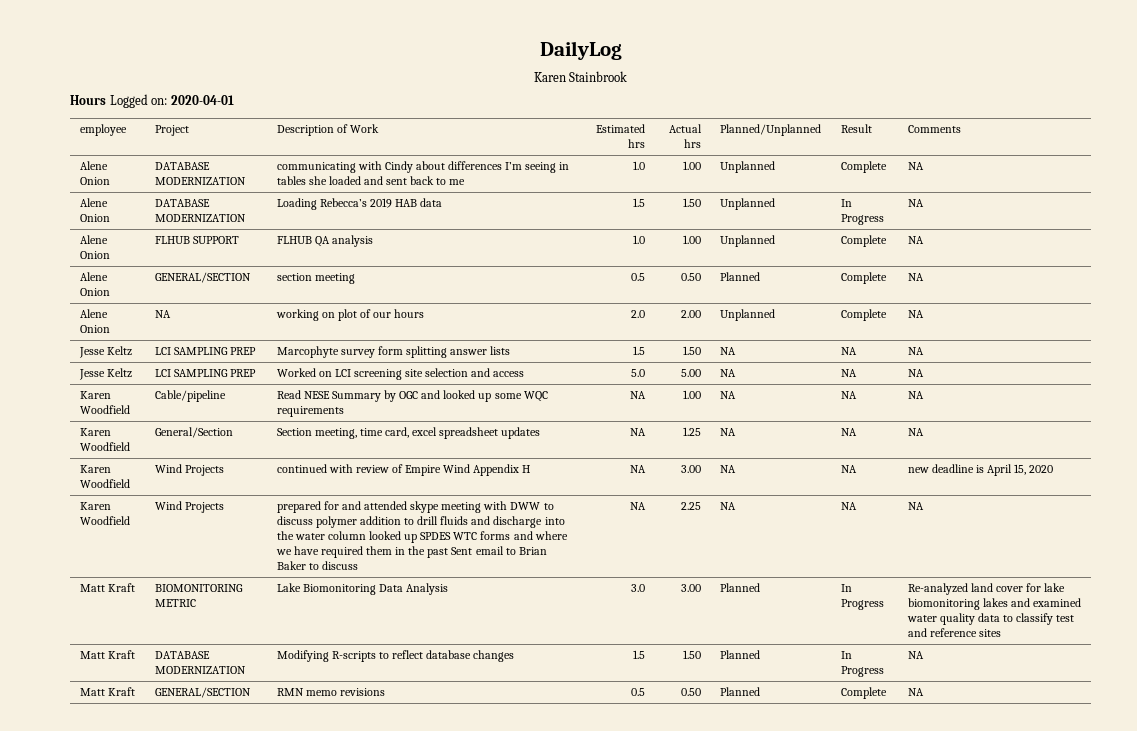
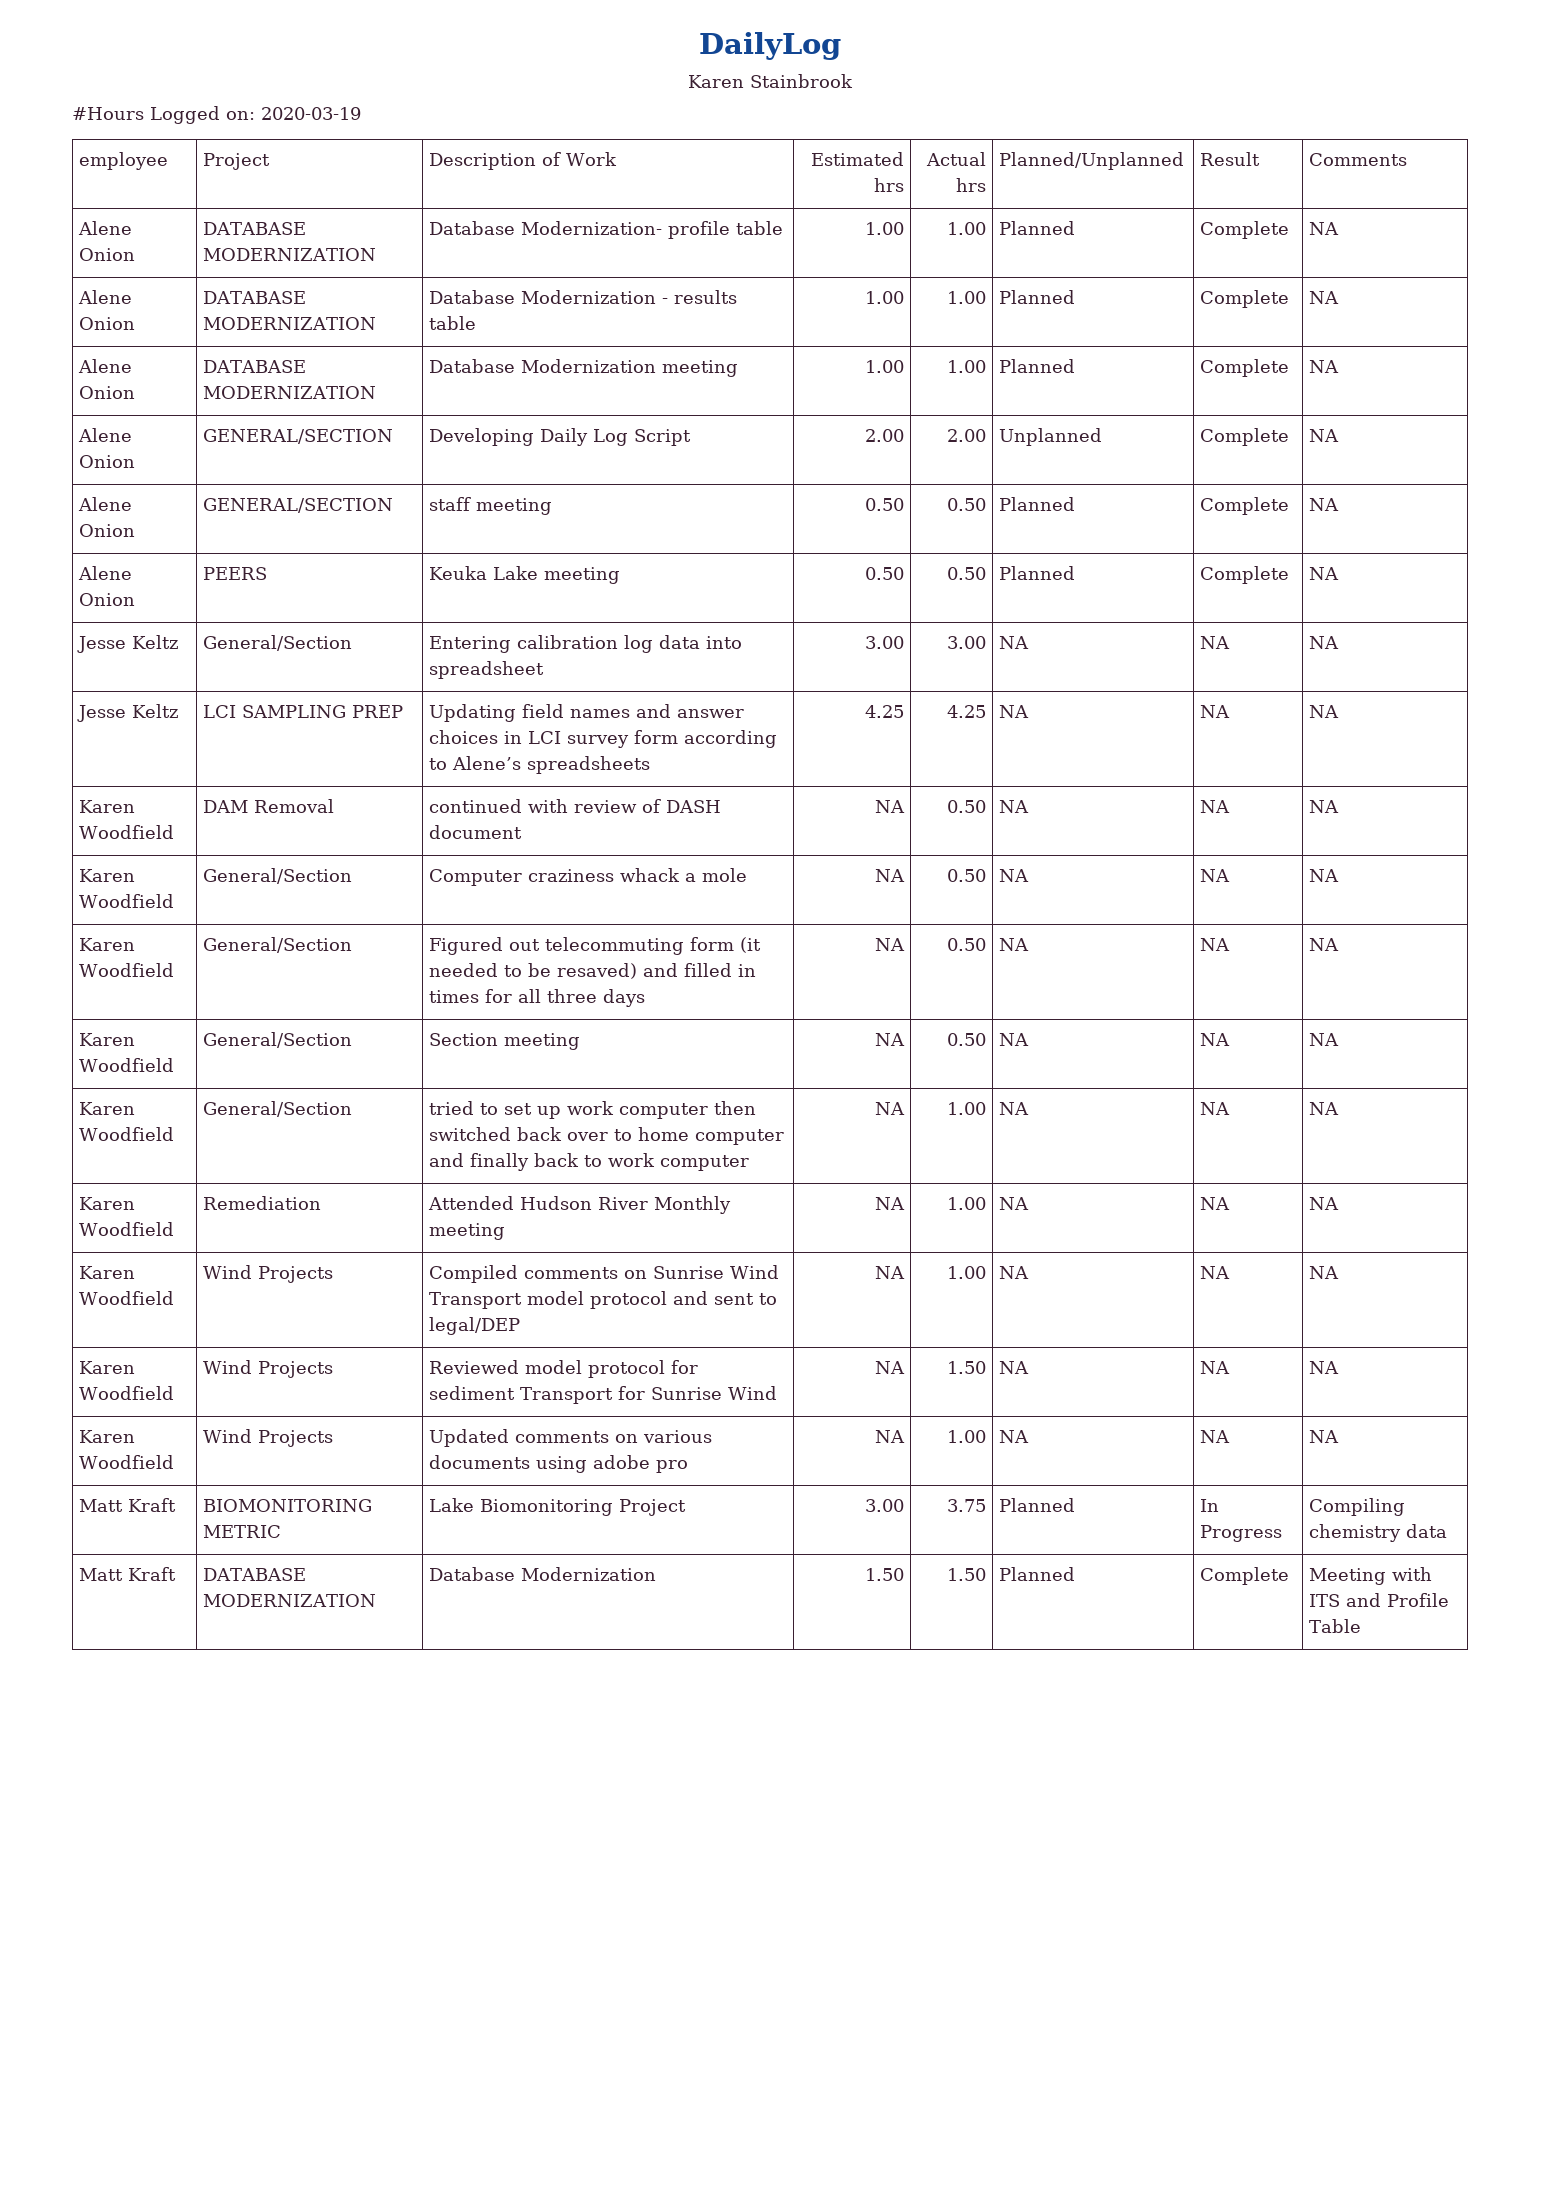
- Hours Logged on: 2020-04-01
+ #Hours Logged on: 2020-03-19
- Alene Onion | DATABASE MODERNIZATION | communicating with Cindy about differences I’m seeing in tables she loaded and sent back to me | 1.0 | 1.00 | Unplanned | Complete | NA
- Alene Onion | DATABASE MODERNIZATION | Loading Rebecca’s 2019 HAB data | 1.5 | 1.50 | Unplanned | In Progress | NA
- Alene Onion | FLHUB SUPPORT | FLHUB QA analysis | 1.0 | 1.00 | Unplanned | Complete | NA
+ Alene Onion | DATABASE MODERNIZATION | Database Modernization- profile table | 1.00 | 1.00 | Planned | Complete | NA
+ Alene Onion | DATABASE MODERNIZATION | Database Modernization - results table | 1.00 | 1.00 | Planned | Complete | NA
+ Alene Onion | DATABASE MODERNIZATION | Database Modernization meeting | 1.00 | 1.00 | Planned | Complete | NA
+ Alene Onion | GENERAL/SECTION | Developing Daily Log Script | 2.00 | 2.00 | Unplanned | Complete | NA
- Alene Onion | GENERAL/SECTION | section meeting | 0.5 | 0.50 | Planned | Complete | NA
+ Alene Onion | GENERAL/SECTION | staff meeting | 0.50 | 0.50 | Planned | Complete | NA
- Alene Onion | NA | working on plot of our hours | 2.0 | 2.00 | Unplanned | Complete | NA
- Jesse Keltz | LCI SAMPLING PREP | Marcophyte survey form splitting answer lists | 1.5 | 1.50 | NA | NA | NA
+ Alene Onion | PEERS | Keuka Lake meeting | 0.50 | 0.50 | Planned | Complete | NA
+ Jesse Keltz | General/Section | Entering calibration log data into spreadsheet | 3.00 | 3.00 | NA | NA | NA
- Jesse Keltz | LCI SAMPLING PREP | Worked on LCI screening site selection and access | 5.0 | 5.00 | NA | NA | NA
- Karen Woodfield | Cable/pipeline | Read NESE Summary by OGC and looked up some WQC requirements | NA | 1.00 | NA | NA | NA
- Karen Woodfield | General/Section | Section meeting, time card, excel spreadsheet updates | NA | 1.25 | NA | NA | NA
- Karen Woodfield | Wind Projects | continued with review of Empire Wind Appendix H | NA | 3.00 | NA | NA | new deadline is April 15, 2020
- Karen Woodfield | Wind Projects | prepared for and attended skype meeting with DWW to discuss polymer addition to drill fluids and discharge into the water column looked up SPDES WTC forms and where we have required them in the past Sent email to Brian Baker to discuss | NA | 2.25 | NA | NA | NA
+ Jesse Keltz | LCI SAMPLING PREP | Updating field names and answer choices in LCI survey form according to Alene’s spreadsheets | 4.25 | 4.25 | NA | NA | NA
+ Karen Woodfield | DAM Removal | continued with review of DASH document | NA | 0.50 | NA | NA | NA
+ Karen Woodfield | General/Section | Computer craziness whack a mole | NA | 0.50 | NA | NA | NA
+ Karen Woodfield | General/Section | Figured out telecommuting form (it needed to be resaved) and filled in times for all three days | NA | 0.50 | NA | NA | NA
+ Karen Woodfield | General/Section | Section meeting | NA | 0.50 | NA | NA | NA
+ Karen Woodfield | General/Section | tried to set up work computer then switched back over to home computer and finally back to work computer | NA | 1.00 | NA | NA | NA
+ Karen Woodfield | Remediation | Attended Hudson River Monthly meeting | NA | 1.00 | NA | NA | NA
+ Karen Woodfield | Wind Projects | Compiled comments on Sunrise Wind Transport model protocol and sent to legal/DEP | NA | 1.00 | NA | NA | NA
+ Karen Woodfield | Wind Projects | Reviewed model protocol for sediment Transport for Sunrise Wind | NA | 1.50 | NA | NA | NA
+ Karen Woodfield | Wind Projects | Updated comments on various documents using adobe pro | NA | 1.00 | NA | NA | NA
- Matt Kraft | BIOMONITORING METRIC | Lake Biomonitoring Data Analysis | 3.0 | 3.00 | Planned | In Progress | Re-analyzed land cover for lake biomonitoring lakes and examined water quality data to classify test and reference sites
- Matt Kraft | DATABASE MODERNIZATION | Modifying R-scripts to reflect database changes | 1.5 | 1.50 | Planned | In Progress | NA
- Matt Kraft | GENERAL/SECTION | RMN memo revisions | 0.5 | 0.50 | Planned | Complete | NA
+ Matt Kraft | BIOMONITORING METRIC | Lake Biomonitoring Project | 3.00 | 3.75 | Planned | In Progress | Compiling chemistry data
+ Matt Kraft | DATABASE MODERNIZATION | Database Modernization | 1.50 | 1.50 | Planned | Complete | Meeting with ITS and Profile Table

